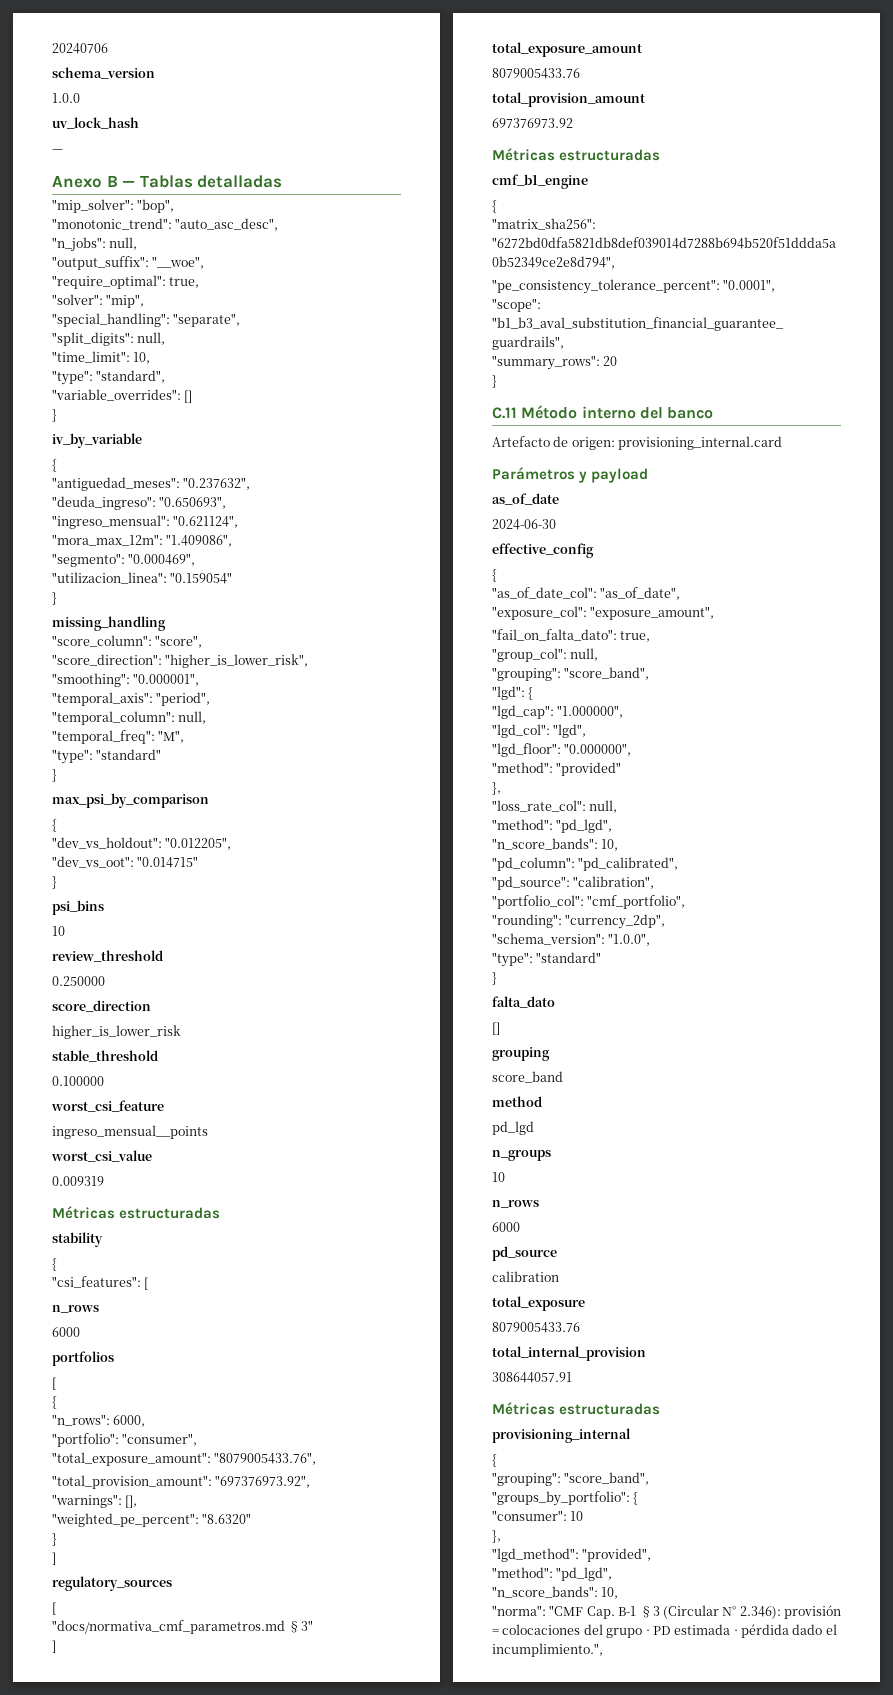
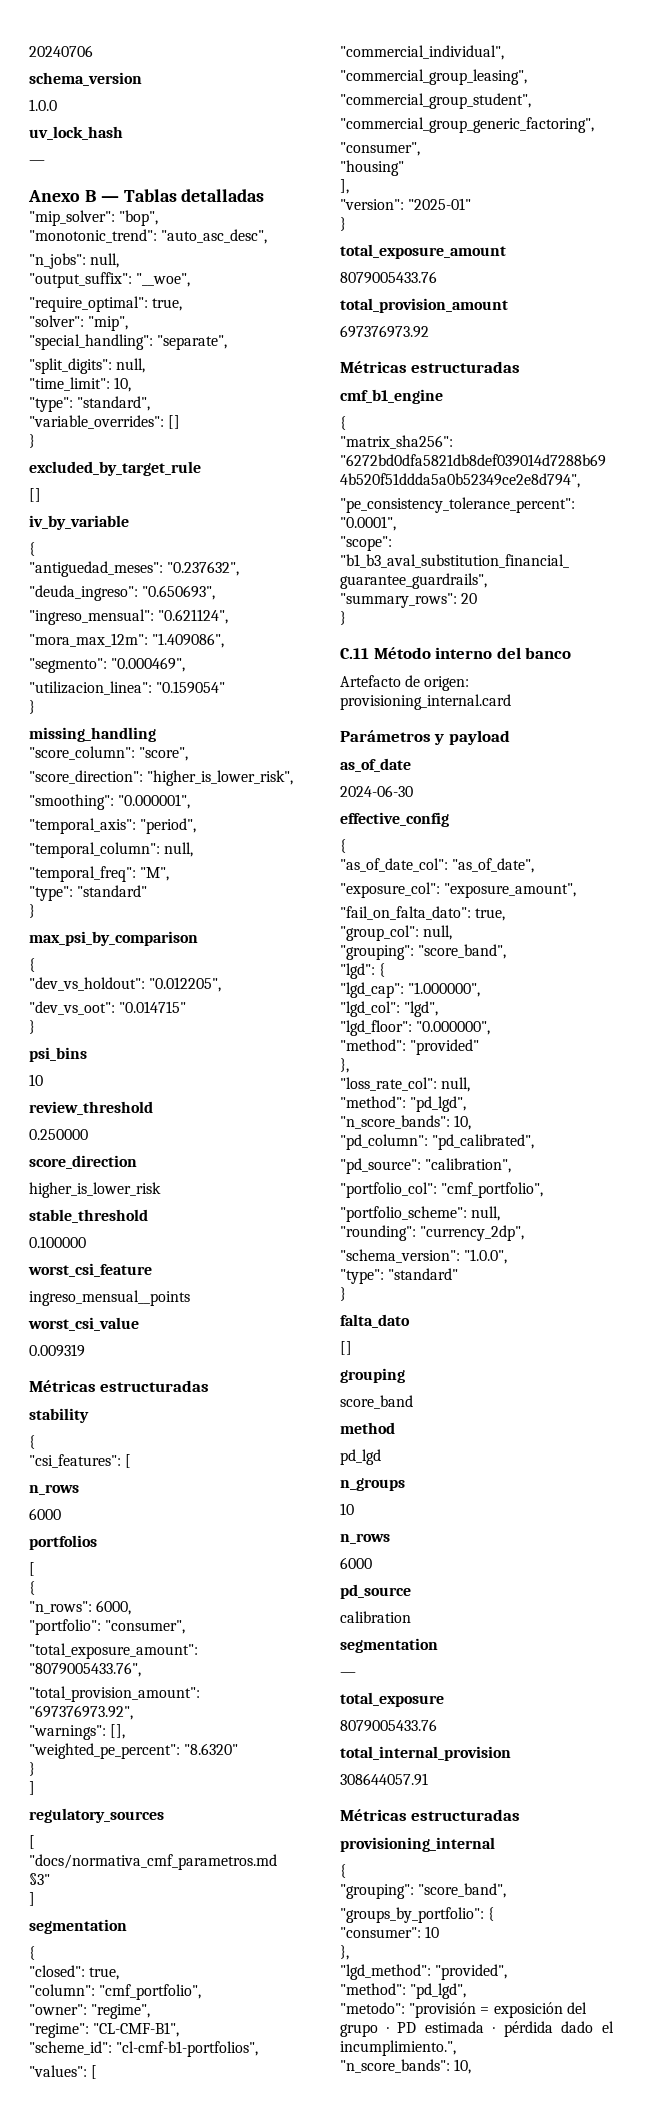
+ excluded_by_target_rule
+ []
  "docs/normativa_cmf_parametros.md §3"
  ]
+ segmentation
+ {
+ "closed": true,
+ "column": "cmf_portfolio",
+ "owner": "regime",
+ "regime": "CL-CMF-B1",
+ "scheme_id": "cl-cmf-b1-portfolios",
+ "values": [
+ "commercial_individual",
+ "commercial_group_leasing",
+ "commercial_group_student",
+ "commercial_group_generic_factoring",
+ "consumer",
+ "housing"
+ ],
+ "version": "2025-01"
+ }
+ "portfolio_scheme": null,
  calibration
+ segmentation
+ —
  "lgd_method": "provided",
  "method": "pd_lgd",
+ "metodo": "provisión = exposición del grupo · PD estimada · pérdida dado el incumplimiento.",
  "n_score_bands": 10,
- "norma": "CMF Cap. B-1 §3 (Circular N° 2.346): provisión = colocaciones del grupo · PD estimada · pérdida dado el incumplimiento.",

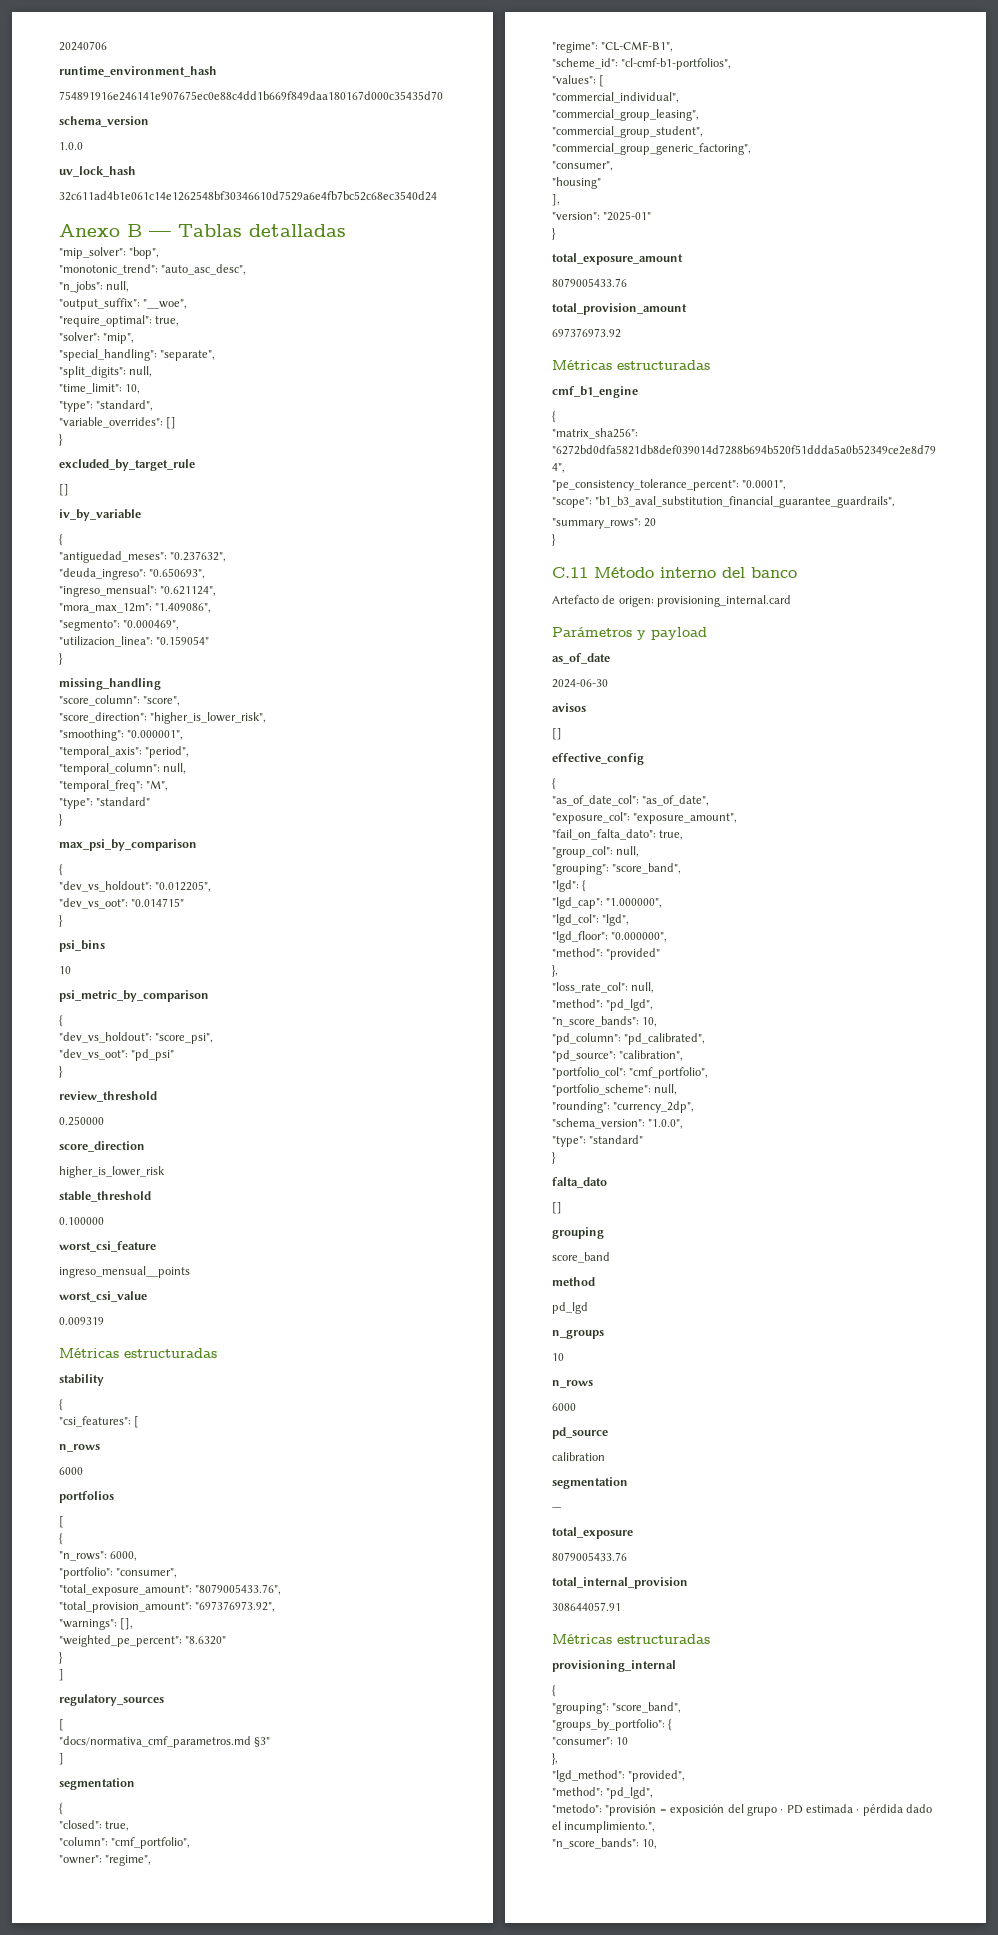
+ runtime_environment_hash
+ 754891916e246141e907675ec0e88c4dd1b669f849daa180167d000c35435d70
  uv_lock_hash
- —
+ 32c611ad4b1e061c14e1262548bf30346610d7529a6e4fb7bc52c68ec3540d24
+ psi_metric_by_comparison
+ {
+ "dev_vs_holdout": "score_psi",
+ "dev_vs_oot": "pd_psi"
+ }
+ avisos
+ []

